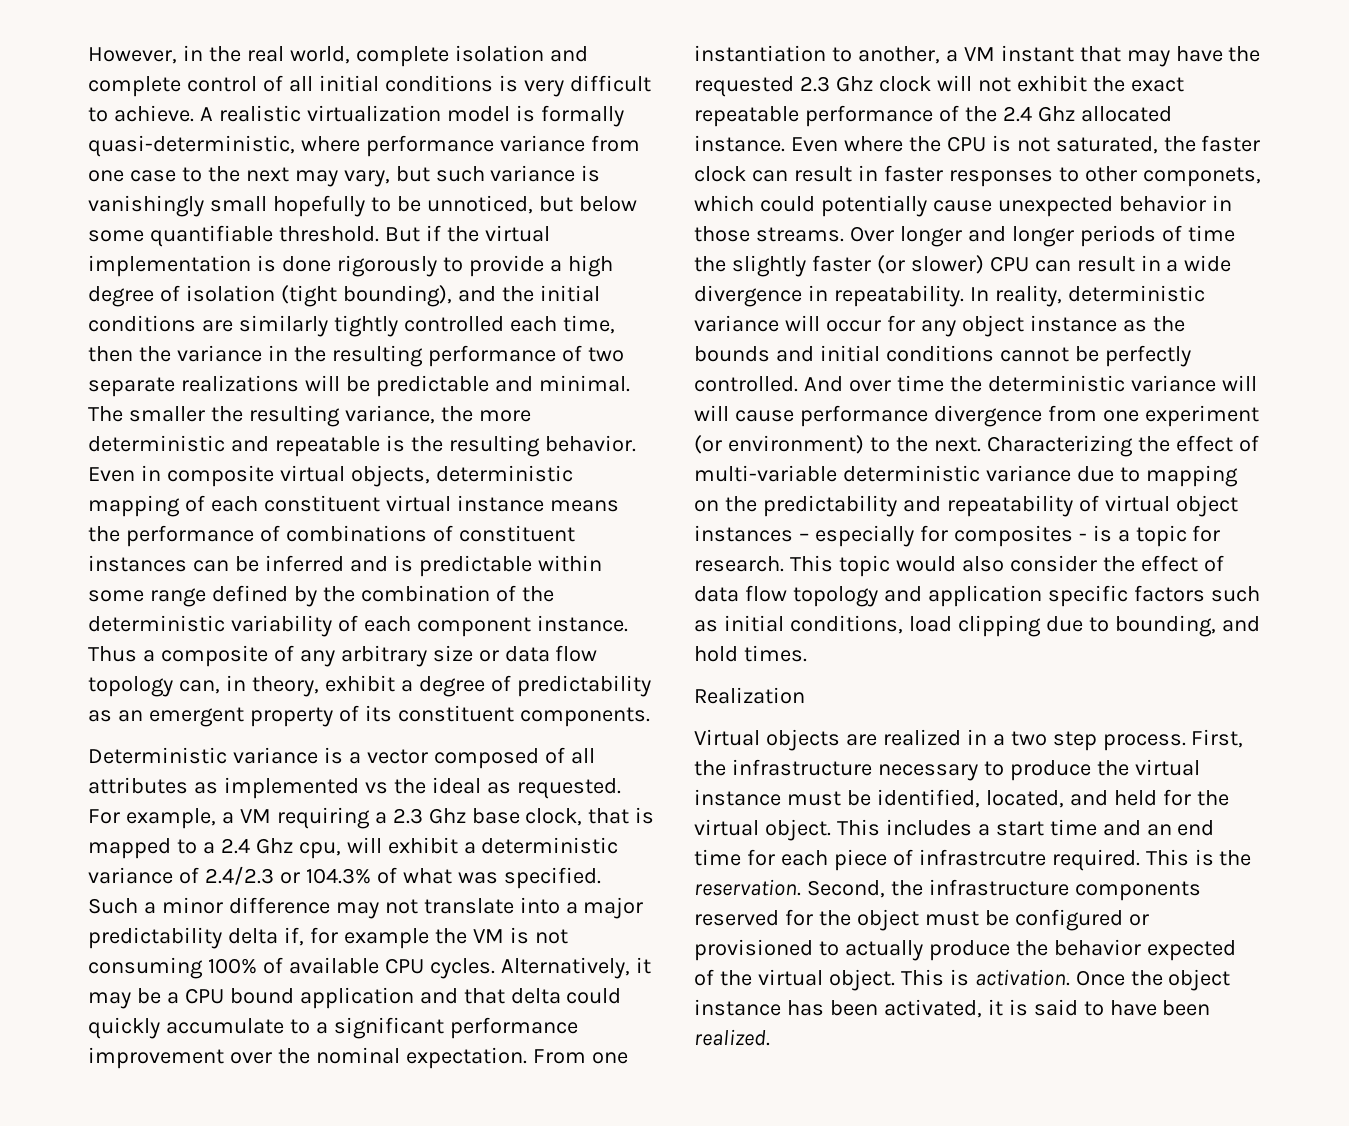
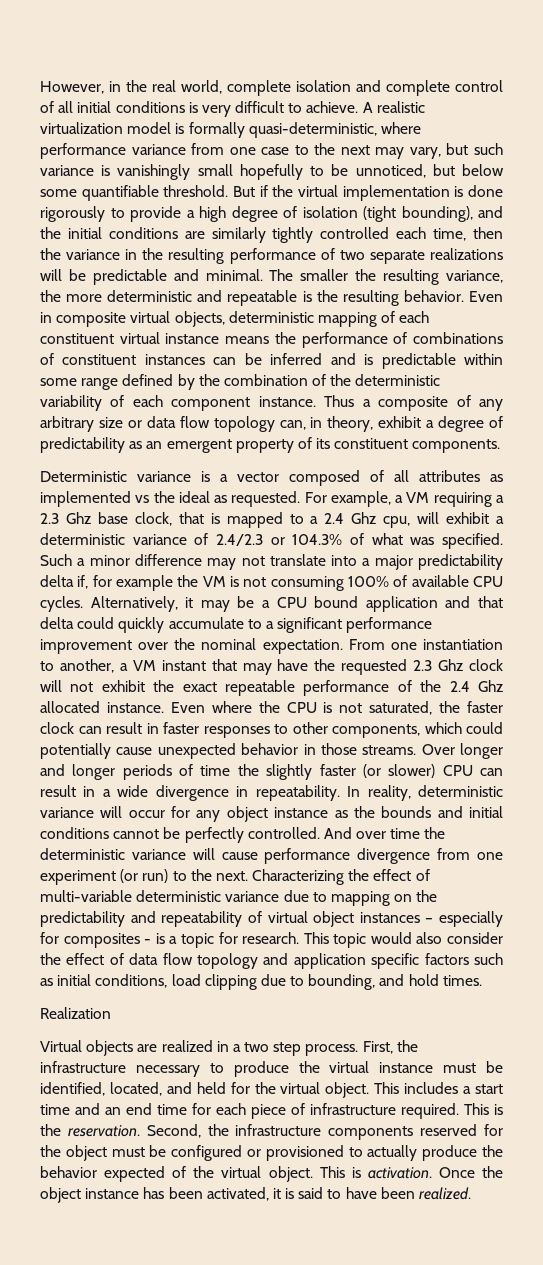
- Even where the CPU is not saturated, the faster clock can result in faster responses to other componets, which could potentially cause unexpected behavior in those streams.
+ Even where the CPU is not saturated, the faster clock can result in faster responses to other components, which could potentially cause unexpected behavior in those streams.
- And over time the deterministic variance will will cause performance divergence from one experiment (or environment) to the next.
+ And over time the deterministic variance will cause performance divergence from one experiment (or run) to the next.
- This includes a start time and an end time for each piece of infrastrcutre required.
+ This includes a start time and an end time for each piece of infrastructure required.

